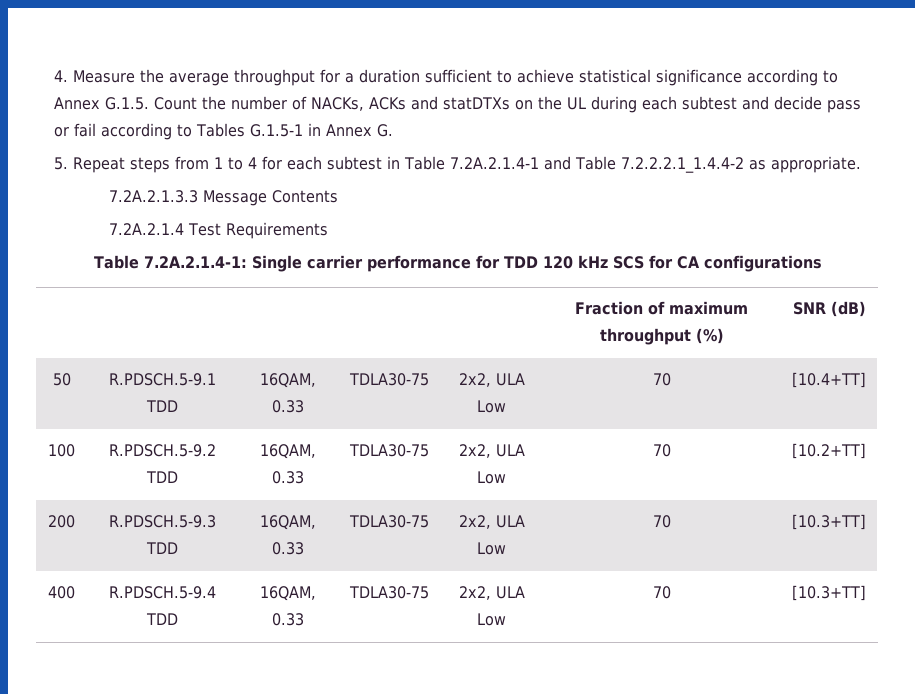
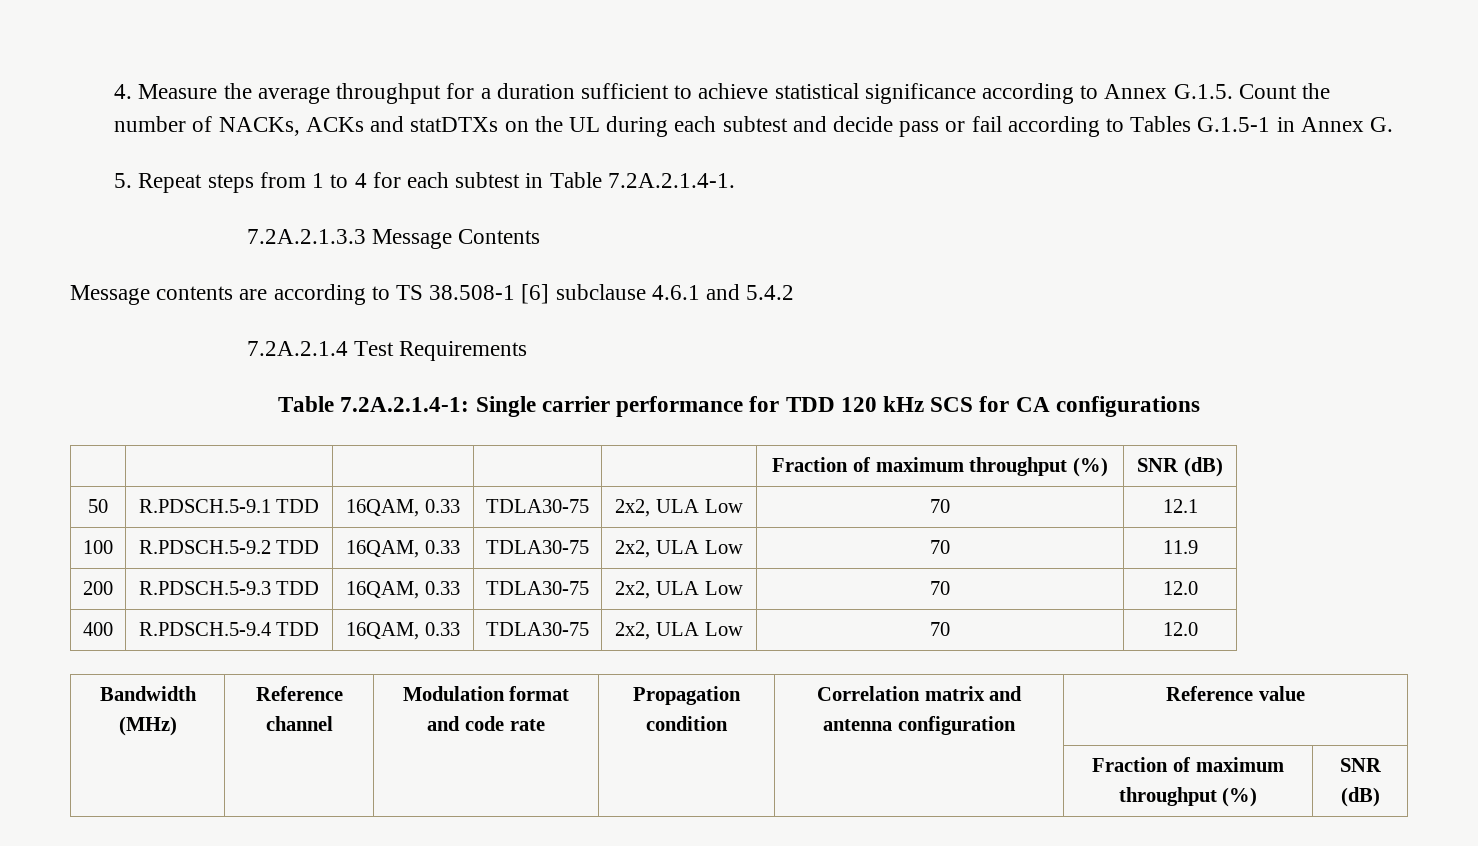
- 5. Repeat steps from 1 to 4 for each subtest in Table 7.2A.2.1.4-1 and Table 7.2.2.2.1_1.4.4-2 as appropriate.
+ 5. Repeat steps from 1 to 4 for each subtest in Table 7.2A.2.1.4-1.
  7.2A.2.1.3.3 Message Contents
+ Message contents are according to TS 38.508-1 [6] subclause 4.6.1 and 5.4.2
- 50 | R.PDSCH.5-9.1 TDD | 16QAM, 0.33 | TDLA30-75 | 2x2, ULA Low | 70 | [10.4+TT]
+ 50 | R.PDSCH.5-9.1 TDD | 16QAM, 0.33 | TDLA30-75 | 2x2, ULA Low | 70 | 12.1
- 100 | R.PDSCH.5-9.2 TDD | 16QAM, 0.33 | TDLA30-75 | 2x2, ULA Low | 70 | [10.2+TT]
+ 100 | R.PDSCH.5-9.2 TDD | 16QAM, 0.33 | TDLA30-75 | 2x2, ULA Low | 70 | 11.9
- 200 | R.PDSCH.5-9.3 TDD | 16QAM, 0.33 | TDLA30-75 | 2x2, ULA Low | 70 | [10.3+TT]
+ 200 | R.PDSCH.5-9.3 TDD | 16QAM, 0.33 | TDLA30-75 | 2x2, ULA Low | 70 | 12.0
- 400 | R.PDSCH.5-9.4 TDD | 16QAM, 0.33 | TDLA30-75 | 2x2, ULA Low | 70 | [10.3+TT]
+ 400 | R.PDSCH.5-9.4 TDD | 16QAM, 0.33 | TDLA30-75 | 2x2, ULA Low | 70 | 12.0
+ Bandwidth (MHz) | Reference channel | Modulation format and code rate | Propagation condition | Correlation matrix and antenna configuration | Reference value
+ | | | | | Fraction of maximum throughput (%) | SNR (dB)

